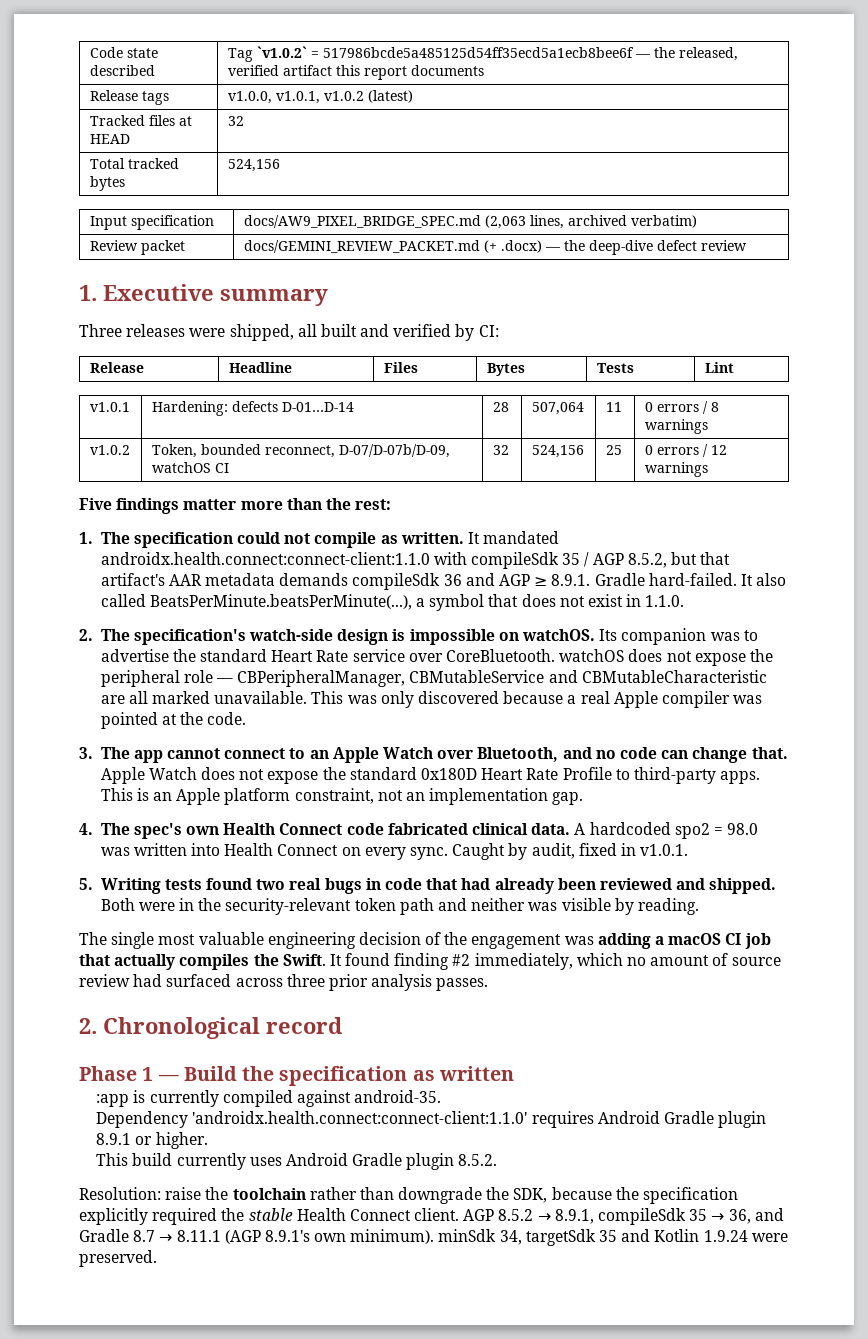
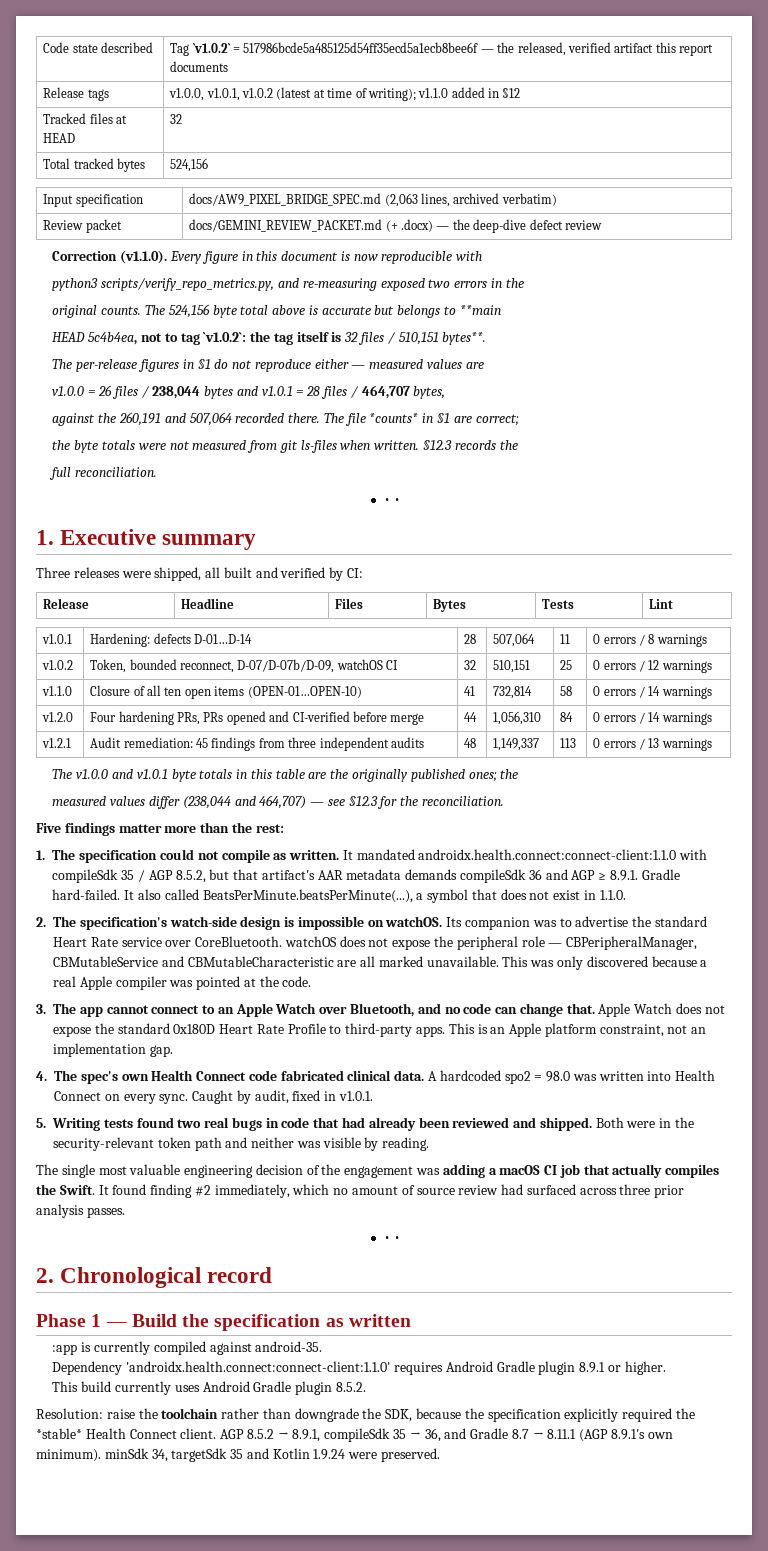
- Release tags | v1.0.0, v1.0.1, v1.0.2 (latest)
+ Release tags | v1.0.0, v1.0.1, v1.0.2 (latest at time of writing); v1.1.0 added in §12
+ Correction (v1.1.0). Every figure in this document is now reproducible with
+ python3 scripts/verify_repo_metrics.py, and re-measuring exposed two errors in the
+ original counts. The 524,156 byte total above is accurate but belongs to **main
+ HEAD 5c4b4ea, not to tag `v1.0.2`: the tag itself is 32 files / 510,151 bytes**.
+ The per-release figures in §1 do not reproduce either — measured values are
+ v1.0.0 = 26 files / 238,044 bytes and v1.0.1 = 28 files / 464,707 bytes,
+ against the 260,191 and 507,064 recorded there. The file *counts* in §1 are correct;
+ the byte totals were not measured from git ls-files when written. §12.3 records the
+ full reconciliation.
+ • •
- v1.0.2 | Token, bounded reconnect, D-07/D-07b/D-09, watchOS CI | 32 | 524,156 | 25 | 0 errors / 12 warnings
+ v1.0.2 | Token, bounded reconnect, D-07/D-07b/D-09, watchOS CI | 32 | 510,151 | 25 | 0 errors / 12 warnings
+ v1.1.0 | Closure of all ten open items (OPEN-01…OPEN-10) | 41 | 732,814 | 58 | 0 errors / 14 warnings
+ v1.2.0 | Four hardening PRs, PRs opened and CI-verified before merge | 44 | 1,056,310 | 84 | 0 errors / 14 warnings
+ v1.2.1 | Audit remediation: 45 findings from three independent audits | 48 | 1,149,337 | 113 | 0 errors / 13 warnings
+ The v1.0.0 and v1.0.1 byte totals in this table are the originally published ones; the
+ measured values differ (238,044 and 464,707) — see §12.3 for the reconciliation.
  It found finding #2 immediately, which no amount of source review had surfaced across three prior analysis passes.
+ • •
- Resolution: raise the toolchain rather than downgrade the SDK, because the specification explicitly required the stable Health Connect client.
+ Resolution: raise the toolchain rather than downgrade the SDK, because the specification explicitly required the *stable* Health Connect client.

